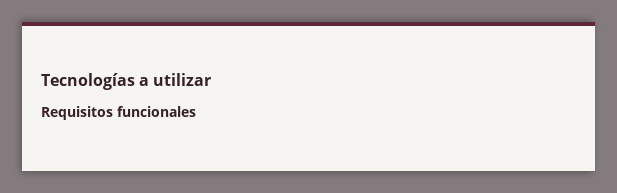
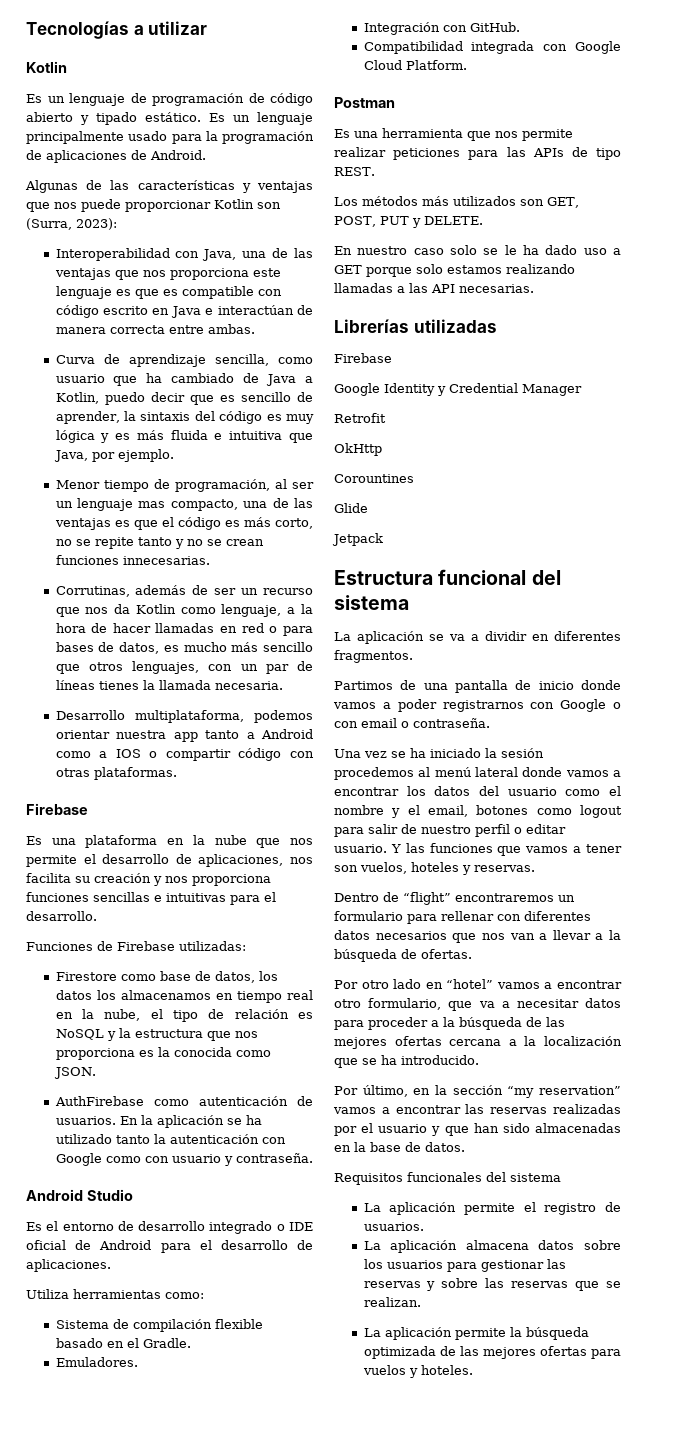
  Tecnologías a utilizar
- Requisitos funcionales
+ Kotlin
+ Es un lenguaje de programación de código abierto y tipado estático. Es un lenguaje principalmente usado para la programación de aplicaciones de Android.
+ Algunas de las características y ventajas que nos puede proporcionar Kotlin son (Surra, 2023):
+ Interoperabilidad con Java, una de las ventajas que nos proporciona este lenguaje es que es compatible con código escrito en Java e interactúan de manera correcta entre ambas.
+ Curva de aprendizaje sencilla, como usuario que ha cambiado de Java a Kotlin, puedo decir que es sencillo de aprender, la sintaxis del código es muy lógica y es más fluida e intuitiva que Java, por ejemplo.
+ Menor tiempo de programación, al ser un lenguaje mas compacto, una de las ventajas es que el código es más corto, no se repite tanto y no se crean funciones innecesarias.
+ Corrutinas, además de ser un recurso que nos da Kotlin como lenguaje, a la hora de hacer llamadas en red o para bases de datos, es mucho más sencillo que otros lenguajes, con un par de líneas tienes la llamada necesaria.
+ Desarrollo multiplataforma, podemos orientar nuestra app tanto a Android como a IOS o compartir código con otras plataformas.
+ Firebase
+ Es una plataforma en la nube que nos permite el desarrollo de aplicaciones, nos facilita su creación y nos proporciona funciones sencillas e intuitivas para el desarrollo.
+ Funciones de Firebase utilizadas:
+ Firestore como base de datos, los datos los almacenamos en tiempo real en la nube, el tipo de relación es NoSQL y la estructura que nos proporciona es la conocida como JSON.
+ AuthFirebase como autenticación de usuarios. En la aplicación se ha utilizado tanto la autenticación con Google como con usuario y contraseña.
+ Android Studio
+ Es el entorno de desarrollo integrado o IDE oficial de Android para el desarrollo de aplicaciones.
+ Utiliza herramientas como:
+ Sistema de compilación flexible basado en el Gradle.
+ Emuladores.
+ Integración con GitHub.
+ Compatibilidad integrada con Google Cloud Platform.
+ Postman
+ Es una herramienta que nos permite realizar peticiones para las APIs de tipo REST.
+ Los métodos más utilizados son GET, POST, PUT y DELETE.
+ En nuestro caso solo se le ha dado uso a GET porque solo estamos realizando llamadas a las API necesarias.
+ Librerías utilizadas
+ Firebase
+ Google Identity y Credential Manager
+ Retrofit
+ OkHttp
+ Corountines
+ Glide
+ Jetpack
+ Estructura funcional del sistema
+ La aplicación se va a dividir en diferentes fragmentos.
+ Partimos de una pantalla de inicio donde vamos a poder registrarnos con Google o con email o contraseña.
+ Una vez se ha iniciado la sesión procedemos al menú lateral donde vamos a encontrar los datos del usuario como el nombre y el email, botones como logout para salir de nuestro perfil o editar usuario. Y las funciones que vamos a tener son vuelos, hoteles y reservas.
+ Dentro de “flight” encontraremos un formulario para rellenar con diferentes datos necesarios que nos van a llevar a la búsqueda de ofertas.
+ Por otro lado en “hotel” vamos a encontrar otro formulario, que va a necesitar datos para proceder a la búsqueda de las mejores ofertas cercana a la localización que se ha introducido.
+ Por último, en la sección “my reservation” vamos a encontrar las reservas realizadas por el usuario y que han sido almacenadas en la base de datos.
+ Requisitos funcionales del sistema
+ La aplicación permite el registro de usuarios.
+ La aplicación almacena datos sobre los usuarios para gestionar las reservas y sobre las reservas que se realizan.
+ La aplicación permite la búsqueda optimizada de las mejores ofertas para vuelos y hoteles.

